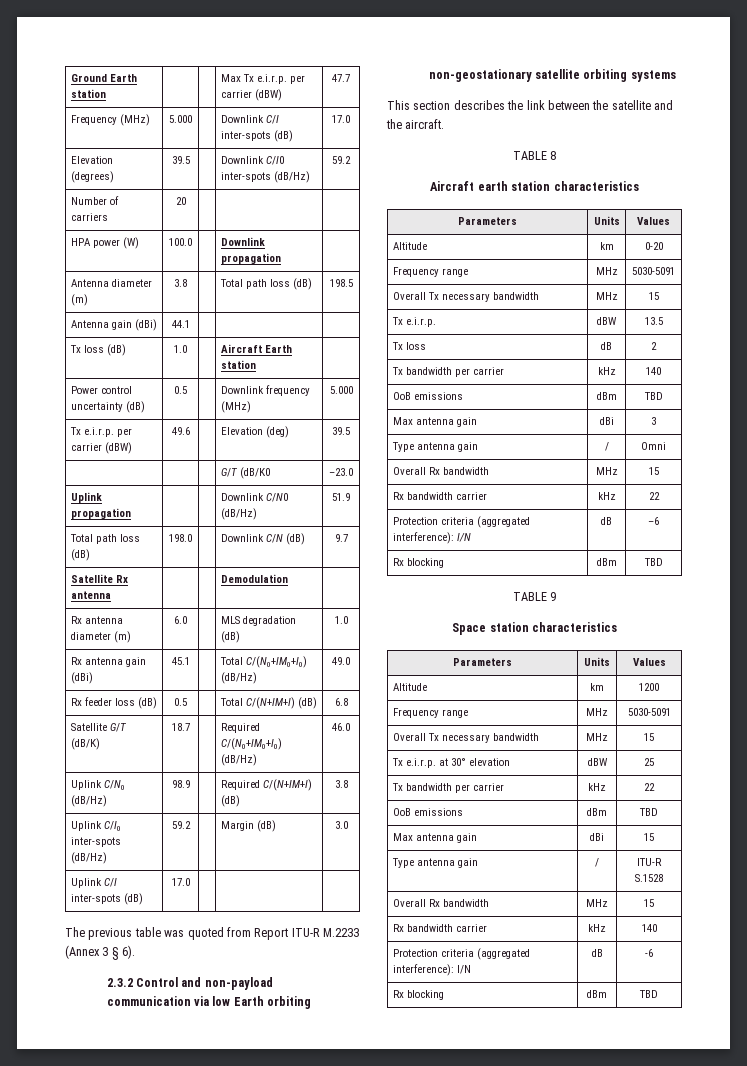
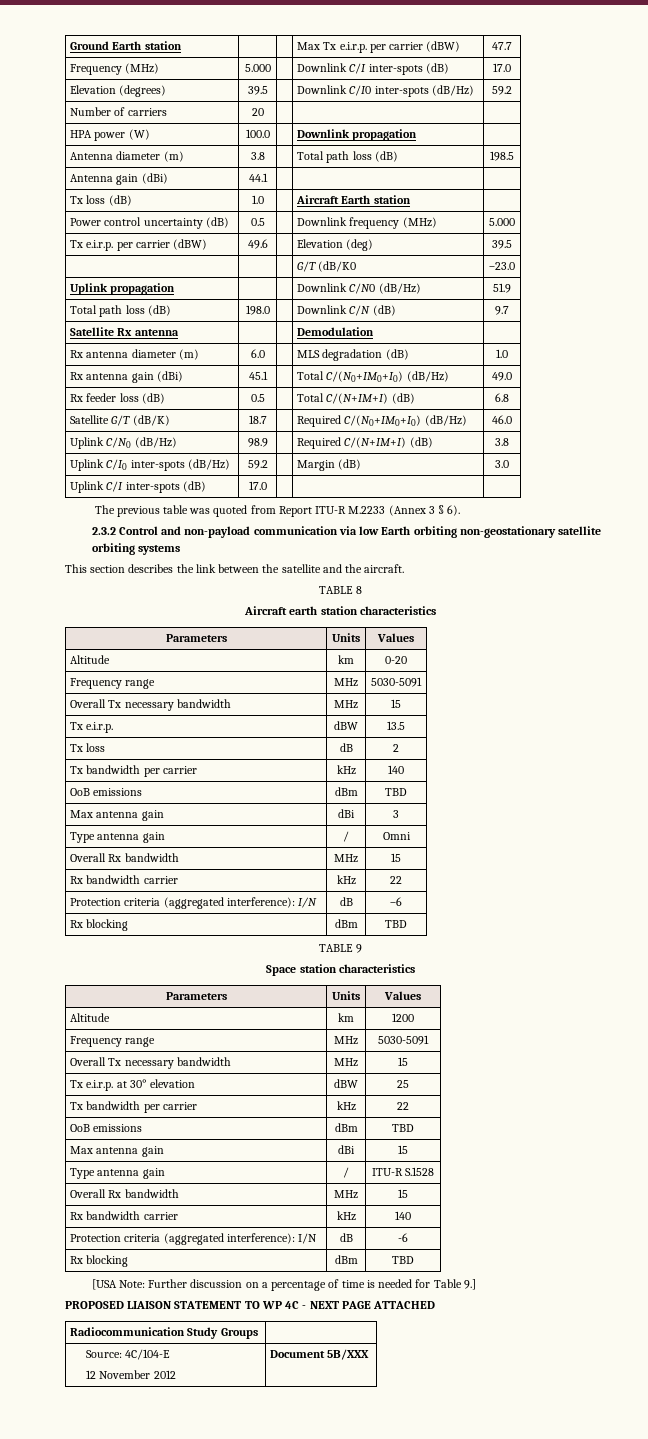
+ [USA Note: Further discussion on a percentage of time is needed for Table 9.]
+ PROPOSED LIAISON STATEMENT TO WP 4C - NEXT PAGE ATTACHED
+ Radiocommunication Study Groups |
+ Source: 4C/104-E
+ 12 November 2012 | Document 5B/XXX

